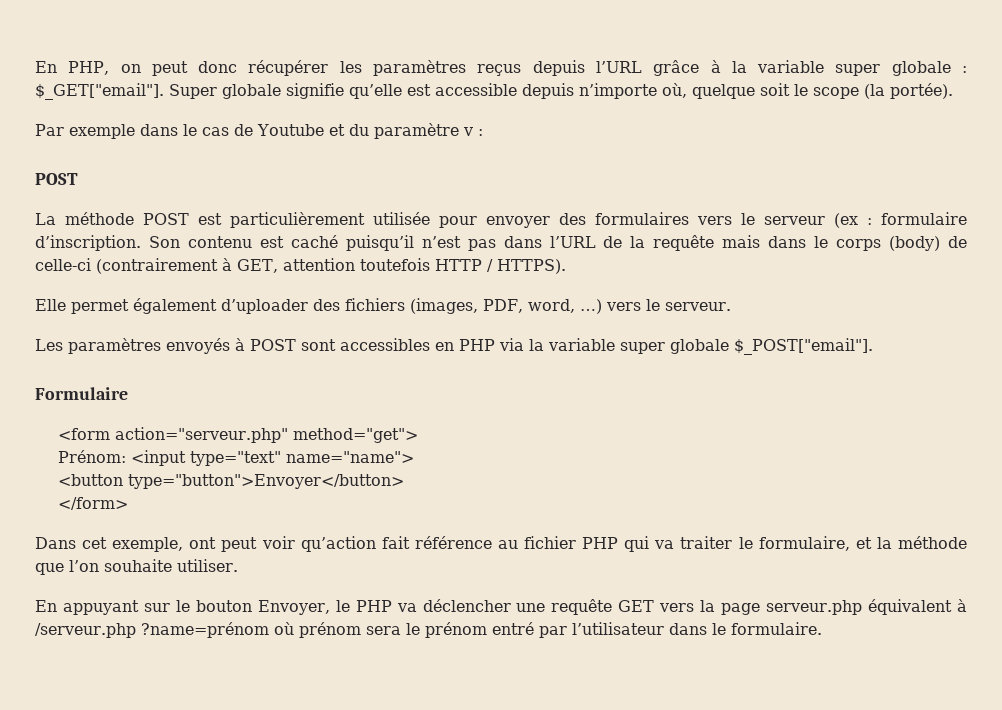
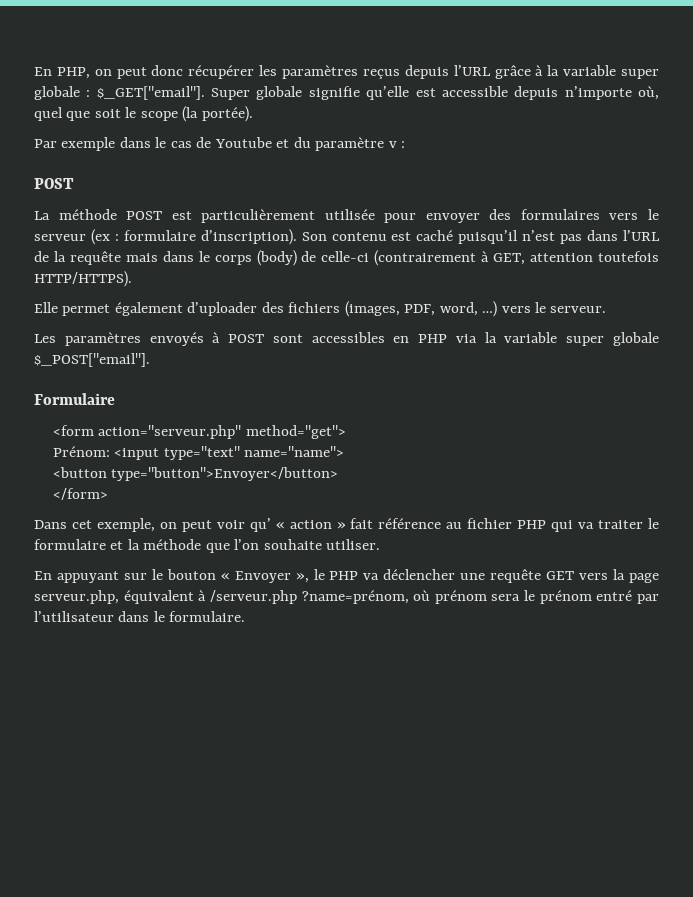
- Super globale signifie qu’elle est accessible depuis n’importe où, quelque soit le scope (la portée).
+ Super globale signifie qu’elle est accessible depuis n’importe où, quel que soit le scope (la portée).
- La méthode POST est particulièrement utilisée pour envoyer des formulaires vers le serveur (ex : formulaire d’inscription.
+ La méthode POST est particulièrement utilisée pour envoyer des formulaires vers le serveur (ex : formulaire d’inscription).
- Son contenu est caché puisqu’il n’est pas dans l’URL de la requête mais dans le corps (body) de celle-ci (contrairement à GET, attention toutefois HTTP / HTTPS).
+ Son contenu est caché puisqu’il n’est pas dans l’URL de la requête mais dans le corps (body) de celle-ci (contrairement à GET, attention toutefois HTTP/HTTPS).
- Dans cet exemple, ont peut voir qu’action fait référence au fichier PHP qui va traiter le formulaire, et la méthode que l’on souhaite utiliser.
+ Dans cet exemple, on peut voir qu’ « action » fait référence au fichier PHP qui va traiter le formulaire et la méthode que l’on souhaite utiliser.
- En appuyant sur le bouton Envoyer, le PHP va déclencher une requête GET vers la page serveur.php équivalent à /serveur.php ?name=prénom où prénom sera le prénom entré par l’utilisateur dans le formulaire.
+ En appuyant sur le bouton « Envoyer », le PHP va déclencher une requête GET vers la page serveur.php, équivalent à /serveur.php ?name=prénom, où prénom sera le prénom entré par l’utilisateur dans le formulaire.

